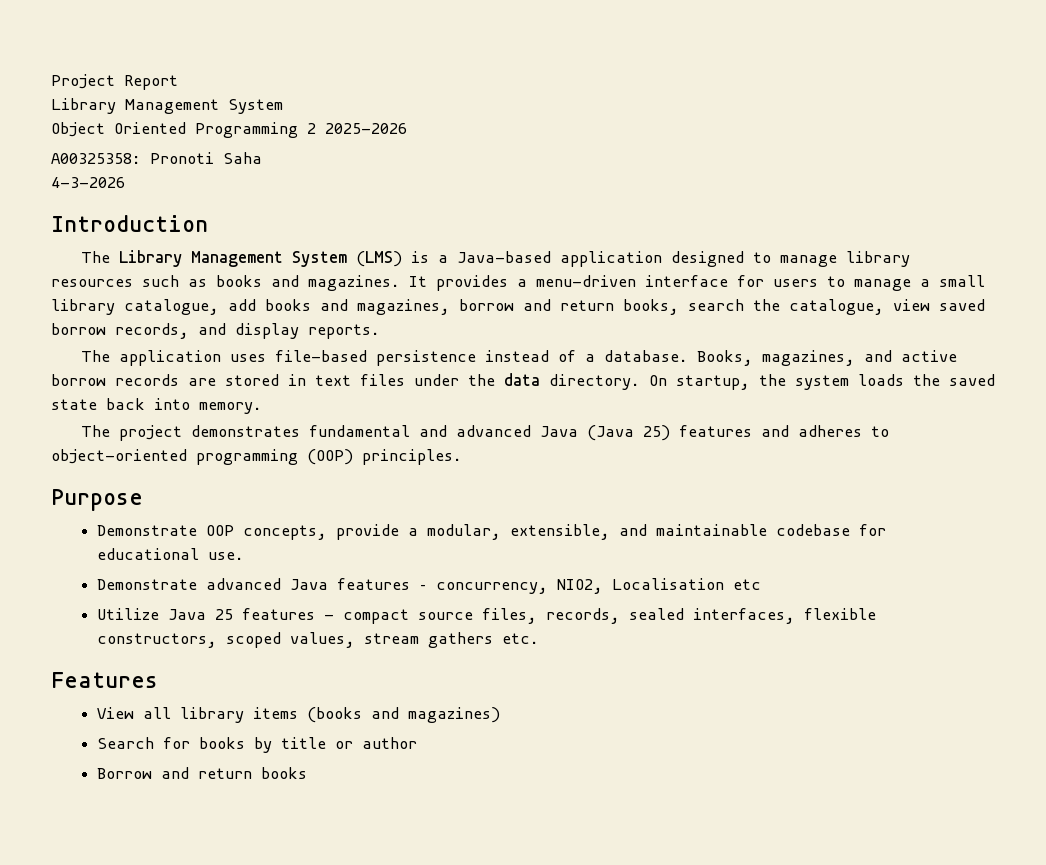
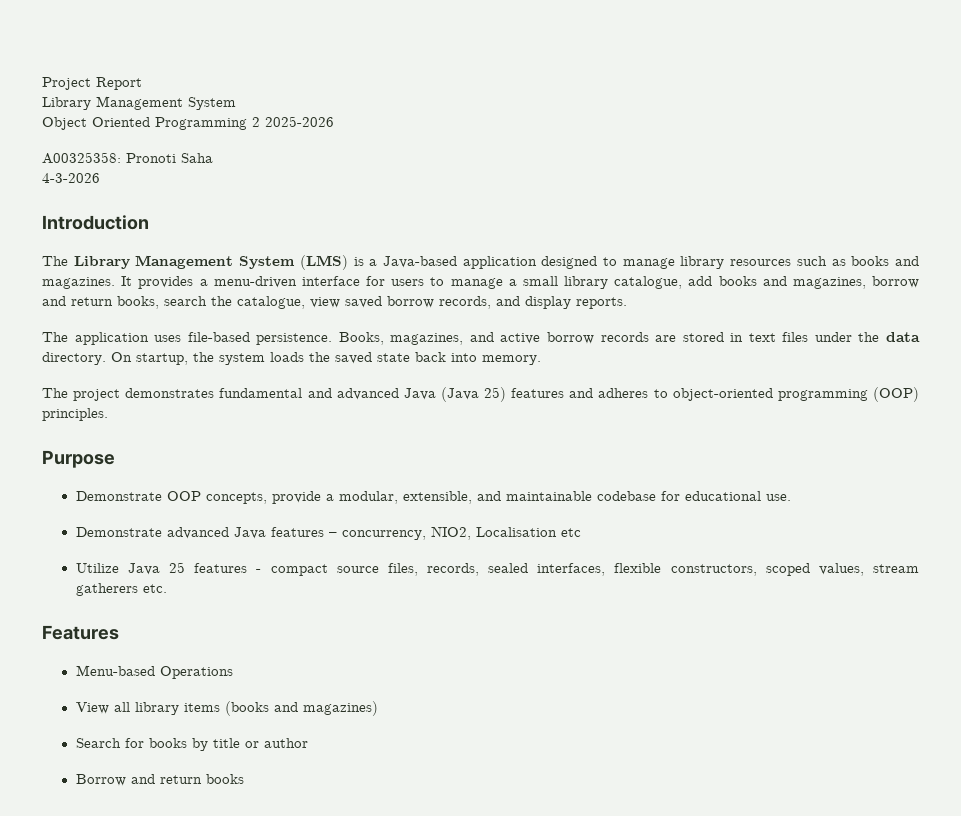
- The application uses file-based persistence instead of a database.
+ The application uses file-based persistence.
- Utilize Java 25 features - compact source files, records, sealed interfaces, flexible constructors, scoped values, stream gathers etc.
+ Utilize Java 25 features - compact source files, records, sealed interfaces, flexible constructors, scoped values, stream gatherers etc.
+ Menu-based Operations

